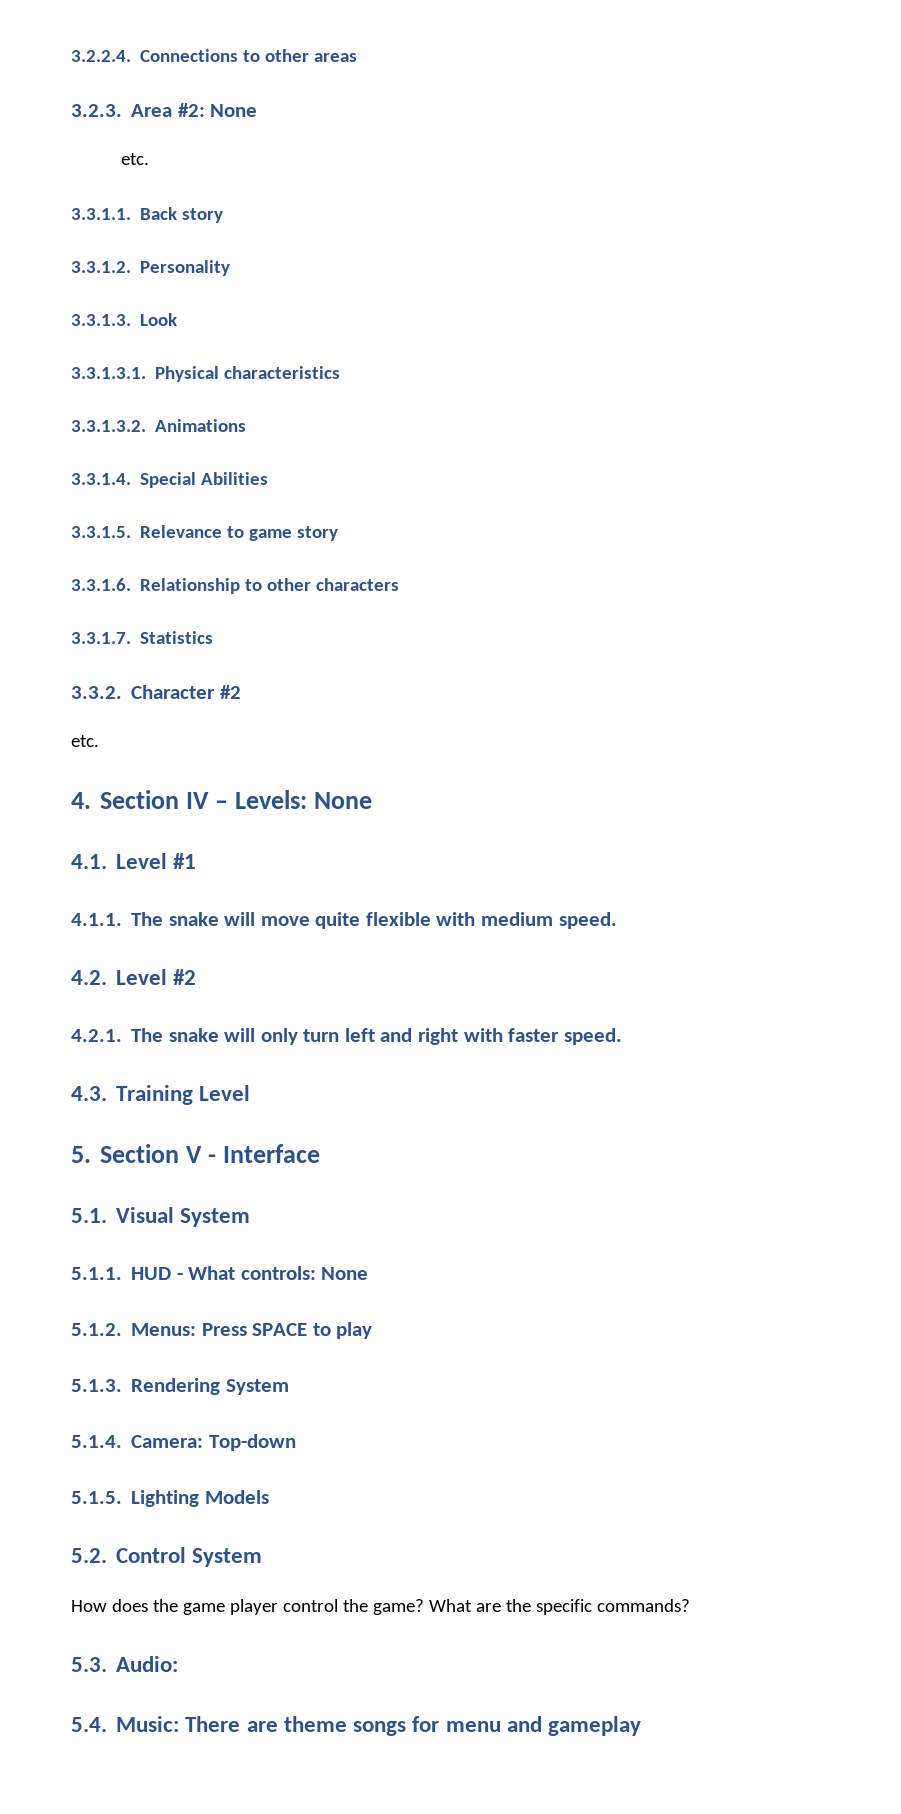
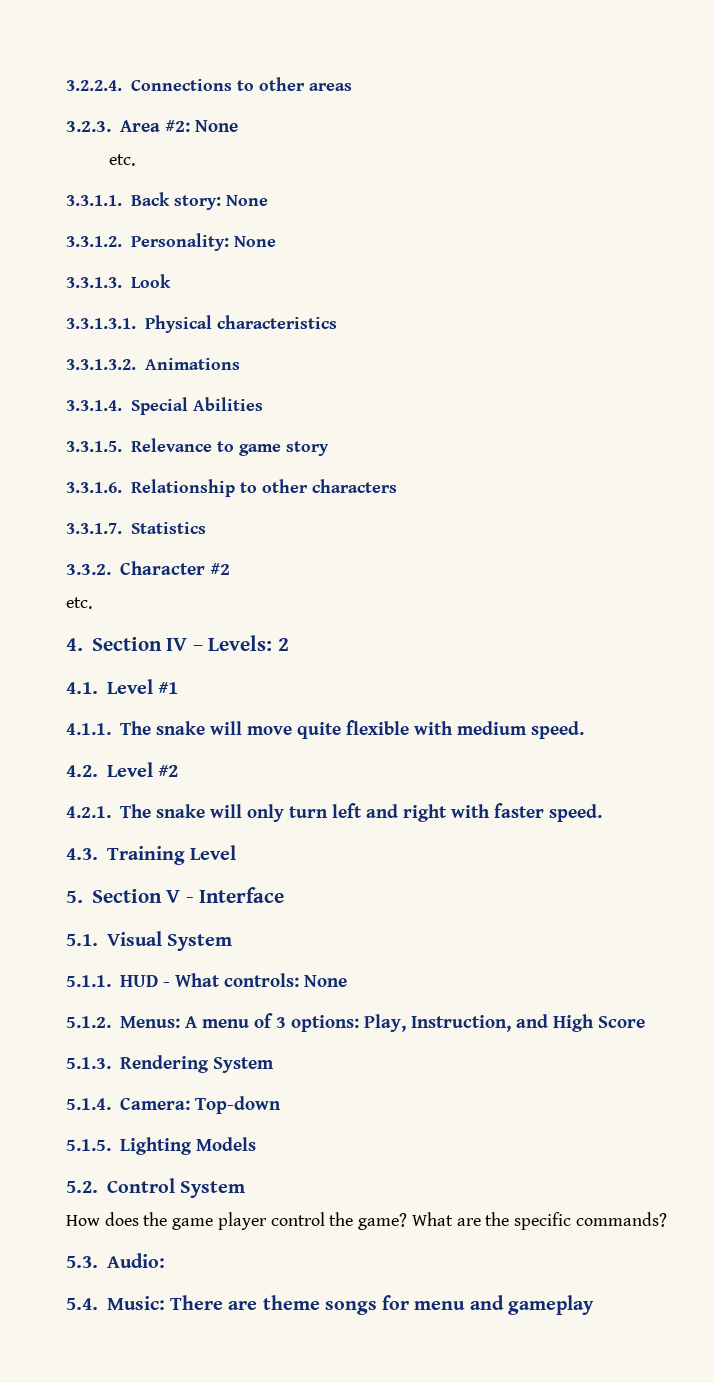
- 3.3.1.1. Back story
+ 3.3.1.1. Back story: None
- 3.3.1.2. Personality
+ 3.3.1.2. Personality: None
- 4. Section IV – Levels: None
+ 4. Section IV – Levels: 2
- 5.1.2. Menus: Press SPACE to play
+ 5.1.2. Menus: A menu of 3 options: Play, Instruction, and High Score

